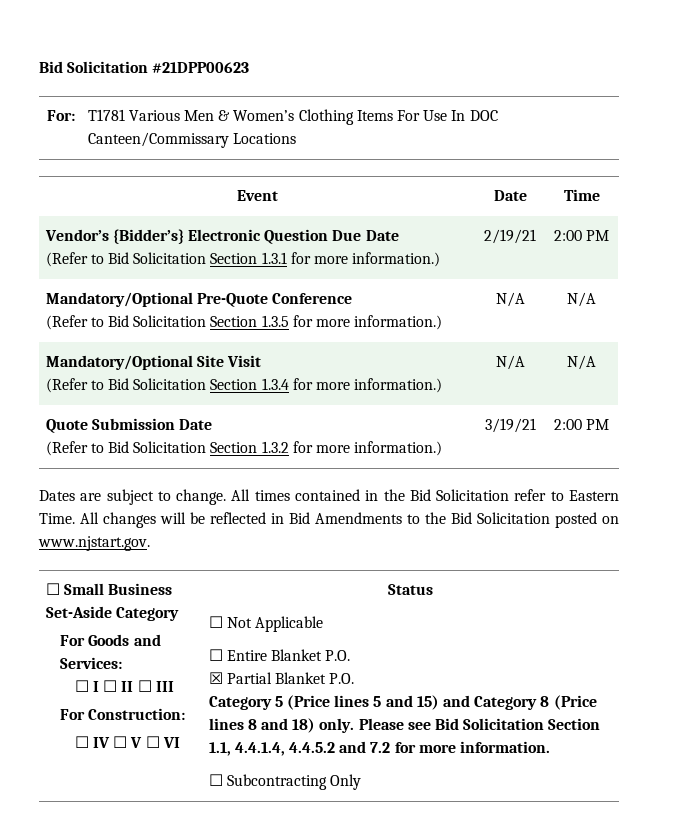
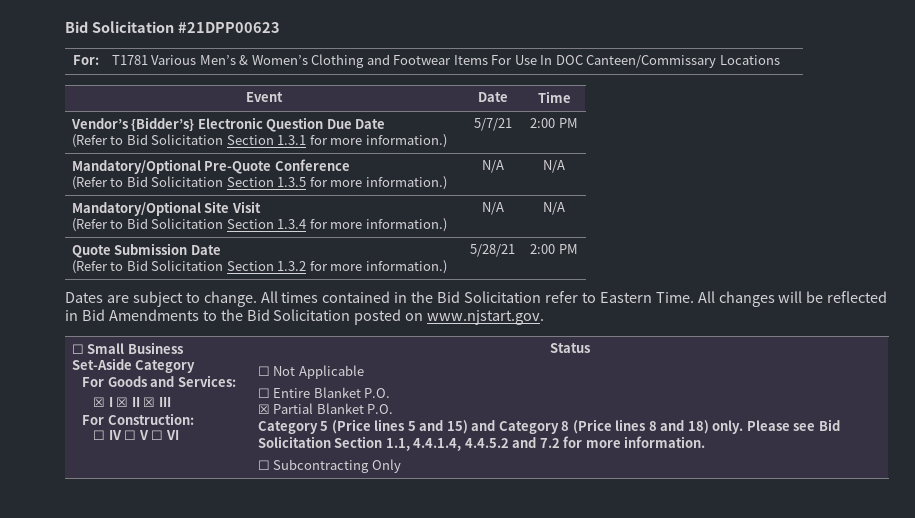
- For: | T1781 Various Men & Women’s Clothing Items For Use In DOC Canteen/Commissary Locations
+ For: | T1781 Various Men’s & Women’s Clothing and Footwear Items For Use In DOC Canteen/Commissary Locations
  Vendor’s {Bidder’s} Electronic Question Due Date
- (Refer to Bid Solicitation Section 1.3.1 for more information.) | 2/19/21 | 2:00 PM
+ (Refer to Bid Solicitation Section 1.3.1 for more information.) | 5/7/21 | 2:00 PM
  Quote Submission Date
- (Refer to Bid Solicitation Section 1.3.2 for more information.) | 3/19/21 | 2:00 PM
+ (Refer to Bid Solicitation Section 1.3.2 for more information.) | 5/28/21 | 2:00 PM
- ☐ I ☐ II ☐ III
+ ☒ I ☒ II ☒ III

